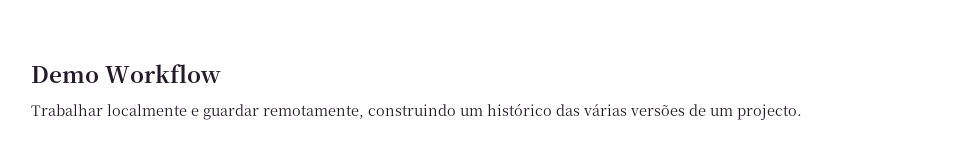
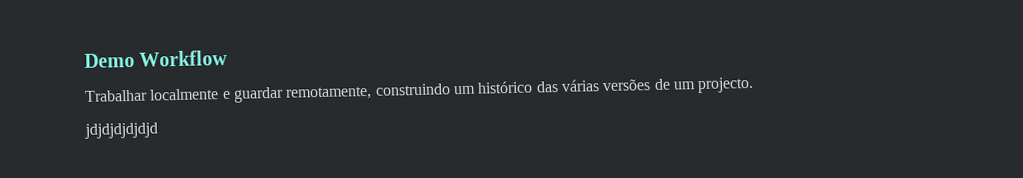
+ jdjdjdjdjdjd

